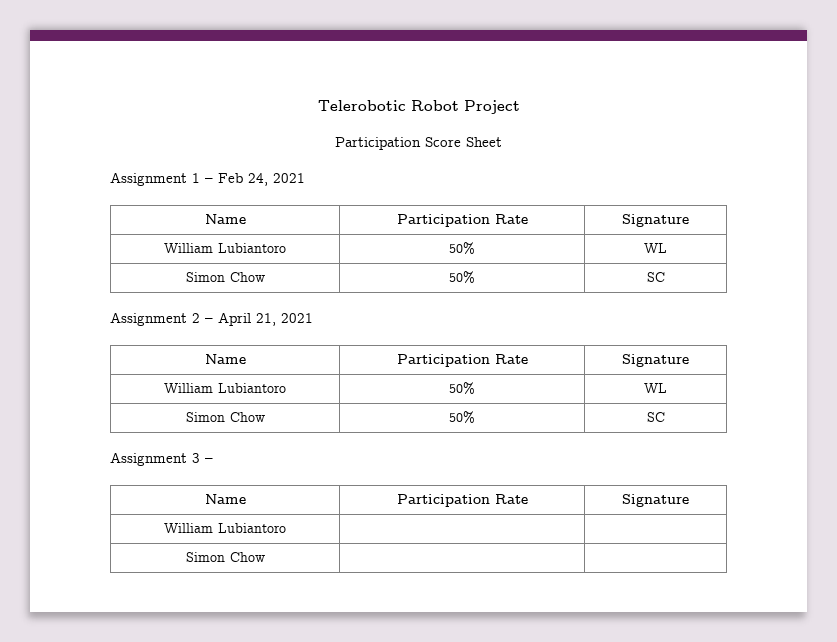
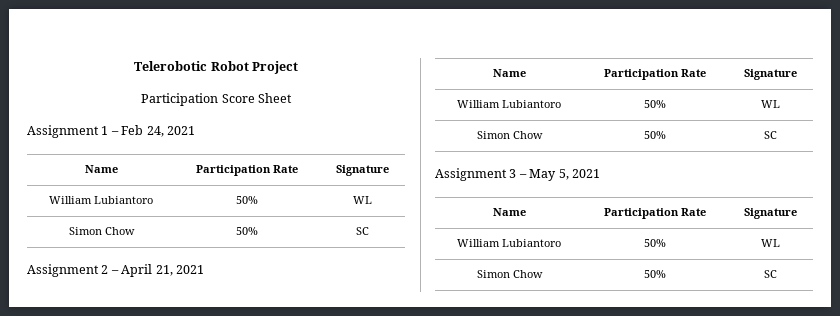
- Assignment 3 –
+ Assignment 3 – May 5, 2021
  Name | Participation Rate | Signature
- William Lubiantoro | |
- Simon Chow | |
+ William Lubiantoro | 50% | WL
+ Simon Chow | 50% | SC

